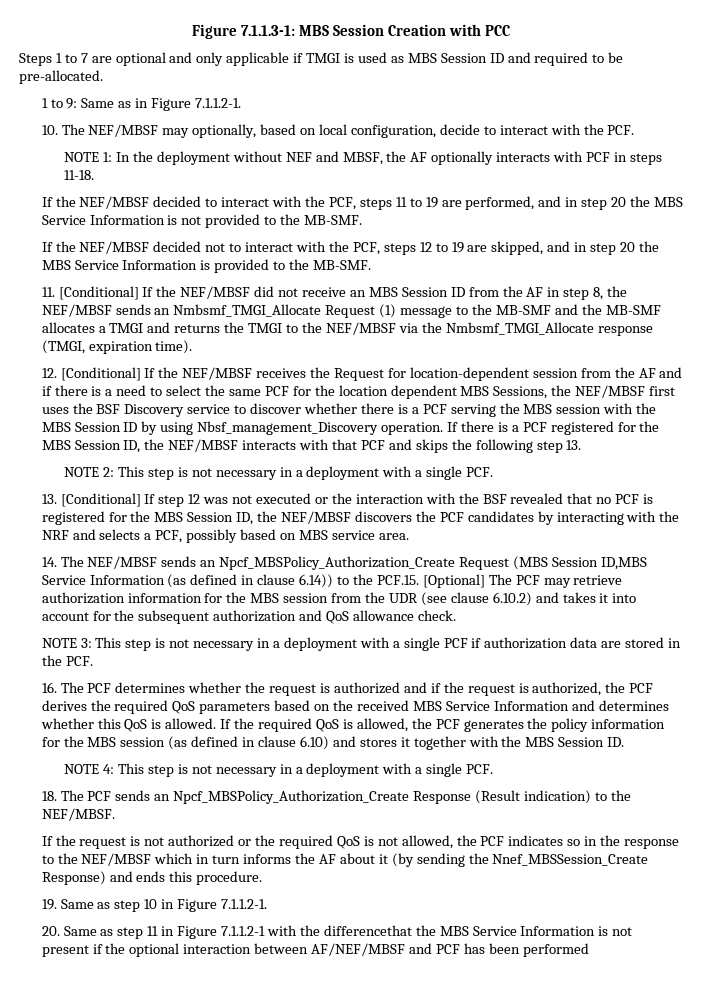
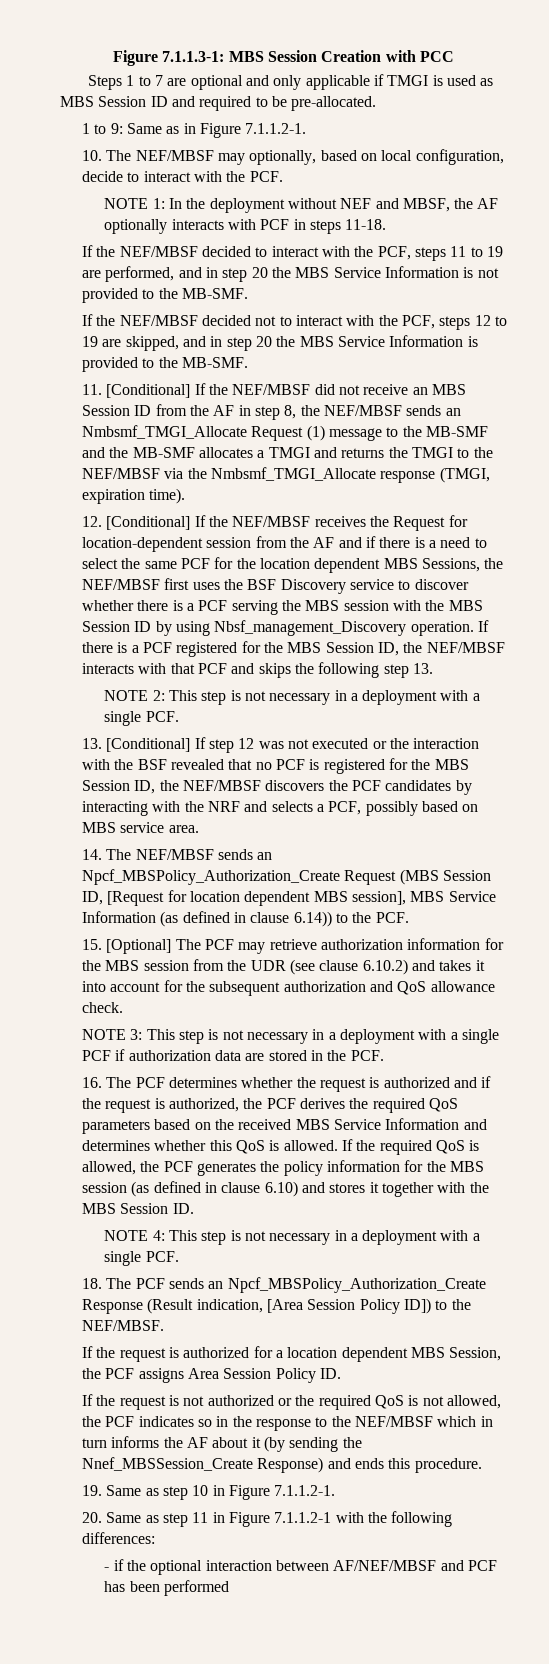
- 14. The NEF/MBSF sends an Npcf_MBSPolicy_Authorization_Create Request (MBS Session ID,MBS Service Information (as defined in clause 6.14)) to the PCF.15. [Optional] The PCF may retrieve authorization information for the MBS session from the UDR (see clause 6.10.2) and takes it into account for the subsequent authorization and QoS allowance check.
+ 14. The NEF/MBSF sends an Npcf_MBSPolicy_Authorization_Create Request (MBS Session ID, [Request for location dependent MBS session], MBS Service Information (as defined in clause 6.14)) to the PCF.
+ 15. [Optional] The PCF may retrieve authorization information for the MBS session from the UDR (see clause 6.10.2) and takes it into account for the subsequent authorization and QoS allowance check.
- 18. The PCF sends an Npcf_MBSPolicy_Authorization_Create Response (Result indication) to the NEF/MBSF.
+ 18. The PCF sends an Npcf_MBSPolicy_Authorization_Create Response (Result indication, [Area Session Policy ID]) to the NEF/MBSF.
+ If the request is authorized for a location dependent MBS Session, the PCF assigns Area Session Policy ID.
- 20. Same as step 11 in Figure 7.1.1.2-1 with the differencethat the MBS Service Information is not present if the optional interaction between AF/NEF/MBSF and PCF has been performed
+ 20. Same as step 11 in Figure 7.1.1.2-1 with the following differences:
+ - if the optional interaction between AF/NEF/MBSF and PCF has been performed

